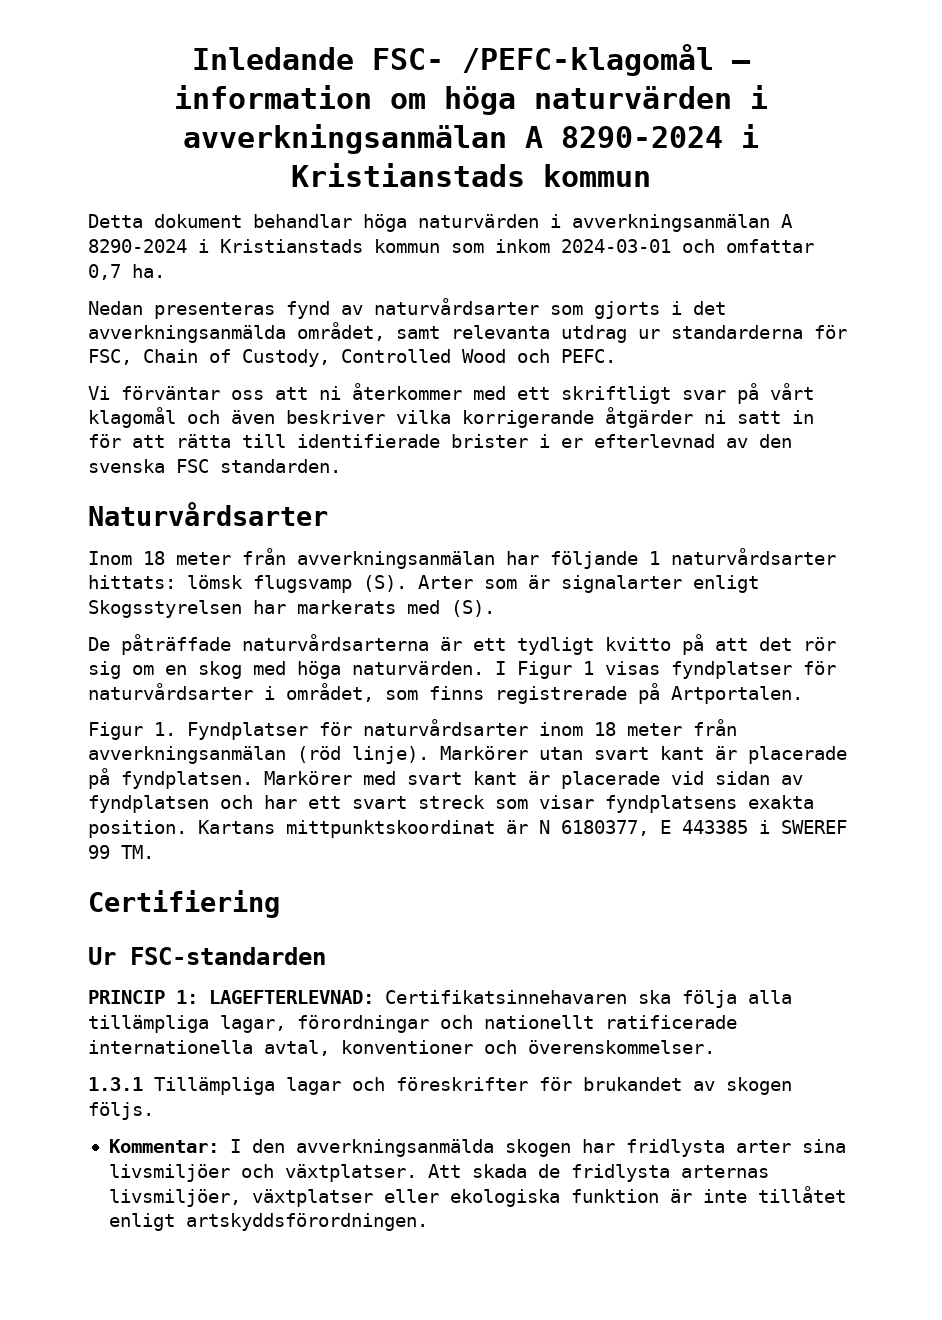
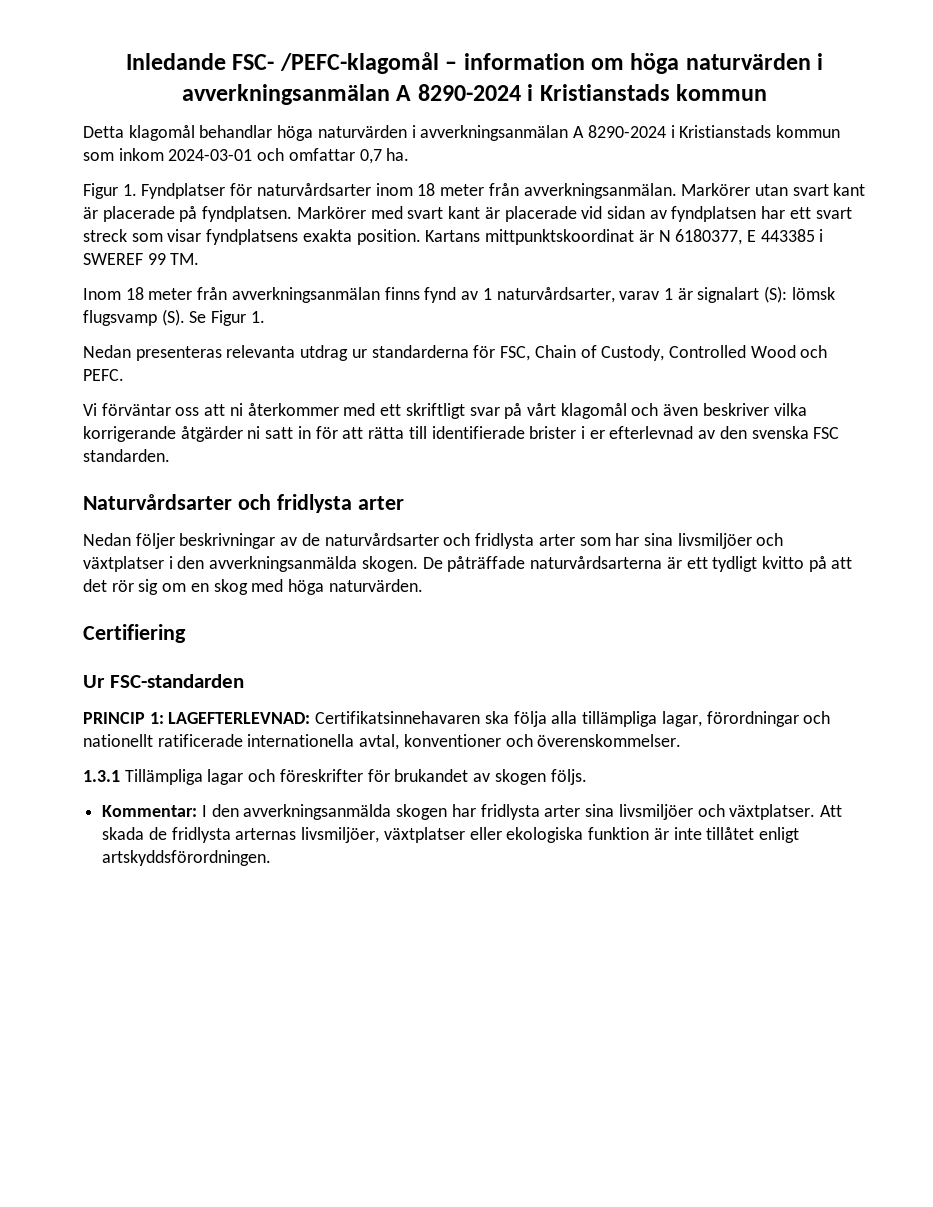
- Detta dokument behandlar höga naturvärden i avverkningsanmälan A 8290-2024 i Kristianstads kommun som inkom 2024-03-01 och omfattar 0,7 ha.
+ Detta klagomål behandlar höga naturvärden i avverkningsanmälan A 8290-2024 i Kristianstads kommun som inkom 2024-03-01 och omfattar 0,7 ha.
- Nedan presenteras fynd av naturvårdsarter som gjorts i det avverkningsanmälda området, samt relevanta utdrag ur standarderna för FSC, Chain of Custody, Controlled Wood och PEFC.
+ Figur 1. Fyndplatser för naturvårdsarter inom 18 meter från avverkningsanmälan. Markörer utan svart kant är placerade på fyndplatsen. Markörer med svart kant är placerade vid sidan av fyndplatsen har ett svart streck som visar fyndplatsens exakta position. Kartans mittpunktskoordinat är N 6180377, E 443385 i SWEREF 99 TM.
+ Inom 18 meter från avverkningsanmälan finns fynd av 1 naturvårdsarter, varav 1 är signalart (S): lömsk flugsvamp (S). Se Figur 1.
+ Nedan presenteras relevanta utdrag ur standarderna för FSC, Chain of Custody, Controlled Wood och PEFC.
- Naturvårdsarter
- Inom 18 meter från avverkningsanmälan har följande 1 naturvårdsarter hittats: lömsk flugsvamp (S). Arter som är signalarter enligt Skogsstyrelsen har markerats med (S).
- De påträffade naturvårdsarterna är ett tydligt kvitto på att det rör sig om en skog med höga naturvärden. I Figur 1 visas fyndplatser för naturvårdsarter i området, som finns registrerade på Artportalen.
- Figur 1. Fyndplatser för naturvårdsarter inom 18 meter från avverkningsanmälan (röd linje). Markörer utan svart kant är placerade på fyndplatsen. Markörer med svart kant är placerade vid sidan av fyndplatsen och har ett svart streck som visar fyndplatsens exakta position. Kartans mittpunktskoordinat är N 6180377, E 443385 i SWEREF 99 TM.
+ Naturvårdsarter och fridlysta arter
+ Nedan följer beskrivningar av de naturvårdsarter och fridlysta arter som har sina livsmiljöer och växtplatser i den avverkningsanmälda skogen. De påträffade naturvårdsarterna är ett tydligt kvitto på att det rör sig om en skog med höga naturvärden.

